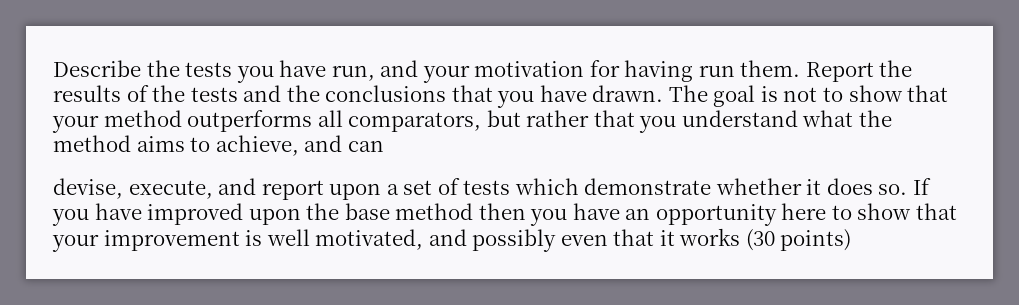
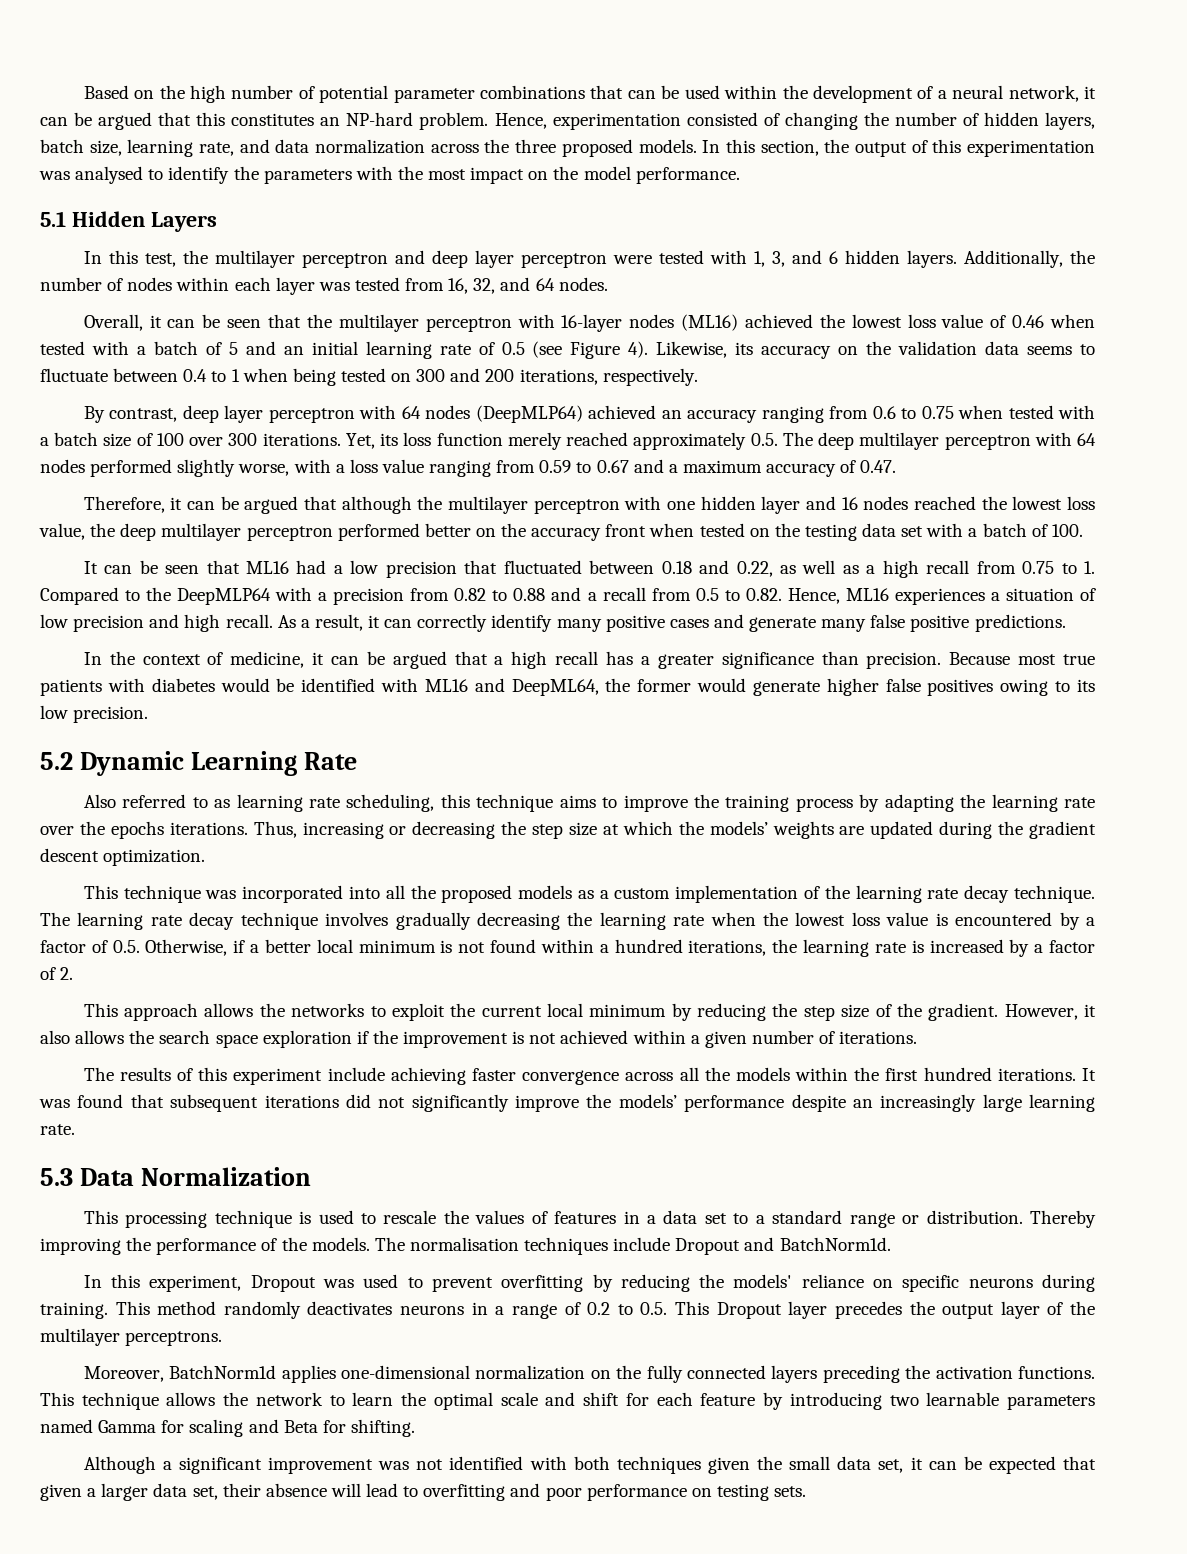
- Describe the tests you have run, and your motivation for having run them. Report the results of the tests and the conclusions that you have drawn. The goal is not to show that your method outperforms all comparators, but rather that you understand what the method aims to achieve, and can
- devise, execute, and report upon a set of tests which demonstrate whether it does so. If you have improved upon the base method then you have an opportunity here to show that your improvement is well motivated, and possibly even that it works (30 points)
+ Based on the high number of potential parameter combinations that can be used within the development of a neural network, it can be argued that this constitutes an NP-hard problem. Hence, experimentation consisted of changing the number of hidden layers, batch size, learning rate, and data normalization across the three proposed models. In this section, the output of this experimentation was analysed to identify the parameters with the most impact on the model performance.
+ 5.1 Hidden Layers
+ In this test, the multilayer perceptron and deep layer perceptron were tested with 1, 3, and 6 hidden layers. Additionally, the number of nodes within each layer was tested from 16, 32, and 64 nodes.
+ Overall, it can be seen that the multilayer perceptron with 16-layer nodes (ML16) achieved the lowest loss value of 0.46 when tested with a batch of 5 and an initial learning rate of 0.5 (see Figure 4). Likewise, its accuracy on the validation data seems to fluctuate between 0.4 to 1 when being tested on 300 and 200 iterations, respectively.
+ By contrast, deep layer perceptron with 64 nodes (DeepMLP64) achieved an accuracy ranging from 0.6 to 0.75 when tested with a batch size of 100 over 300 iterations. Yet, its loss function merely reached approximately 0.5. The deep multilayer perceptron with 64 nodes performed slightly worse, with a loss value ranging from 0.59 to 0.67 and a maximum accuracy of 0.47.
+ Therefore, it can be argued that although the multilayer perceptron with one hidden layer and 16 nodes reached the lowest loss value, the deep multilayer perceptron performed better on the accuracy front when tested on the testing data set with a batch of 100.
+ It can be seen that ML16 had a low precision that fluctuated between 0.18 and 0.22, as well as a high recall from 0.75 to 1. Compared to the DeepMLP64 with a precision from 0.82 to 0.88 and a recall from 0.5 to 0.82. Hence, ML16 experiences a situation of low precision and high recall. As a result, it can correctly identify many positive cases and generate many false positive predictions.
+ In the context of medicine, it can be argued that a high recall has a greater significance than precision. Because most true patients with diabetes would be identified with ML16 and DeepML64, the former would generate higher false positives owing to its low precision.
+ 5.2 Dynamic Learning Rate
+ Also referred to as learning rate scheduling, this technique aims to improve the training process by adapting the learning rate over the epochs iterations. Thus, increasing or decreasing the step size at which the models’ weights are updated during the gradient descent optimization.
+ This technique was incorporated into all the proposed models as a custom implementation of the learning rate decay technique. The learning rate decay technique involves gradually decreasing the learning rate when the lowest loss value is encountered by a factor of 0.5. Otherwise, if a better local minimum is not found within a hundred iterations, the learning rate is increased by a factor of 2.
+ This approach allows the networks to exploit the current local minimum by reducing the step size of the gradient. However, it also allows the search space exploration if the improvement is not achieved within a given number of iterations.
+ The results of this experiment include achieving faster convergence across all the models within the first hundred iterations. It was found that subsequent iterations did not significantly improve the models’ performance despite an increasingly large learning rate.
+ 5.3 Data Normalization
+ This processing technique is used to rescale the values of features in a data set to a standard range or distribution. Thereby improving the performance of the models. The normalisation techniques include Dropout and BatchNorm1d.
+ In this experiment, Dropout was used to prevent overfitting by reducing the models' reliance on specific neurons during training. This method randomly deactivates neurons in a range of 0.2 to 0.5. This Dropout layer precedes the output layer of the multilayer perceptrons.
+ Moreover, BatchNorm1d applies one-dimensional normalization on the fully connected layers preceding the activation functions. This technique allows the network to learn the optimal scale and shift for each feature by introducing two learnable parameters named Gamma for scaling and Beta for shifting.
+ Although a significant improvement was not identified with both techniques given the small data set, it can be expected that given a larger data set, their absence will lead to overfitting and poor performance on testing sets.

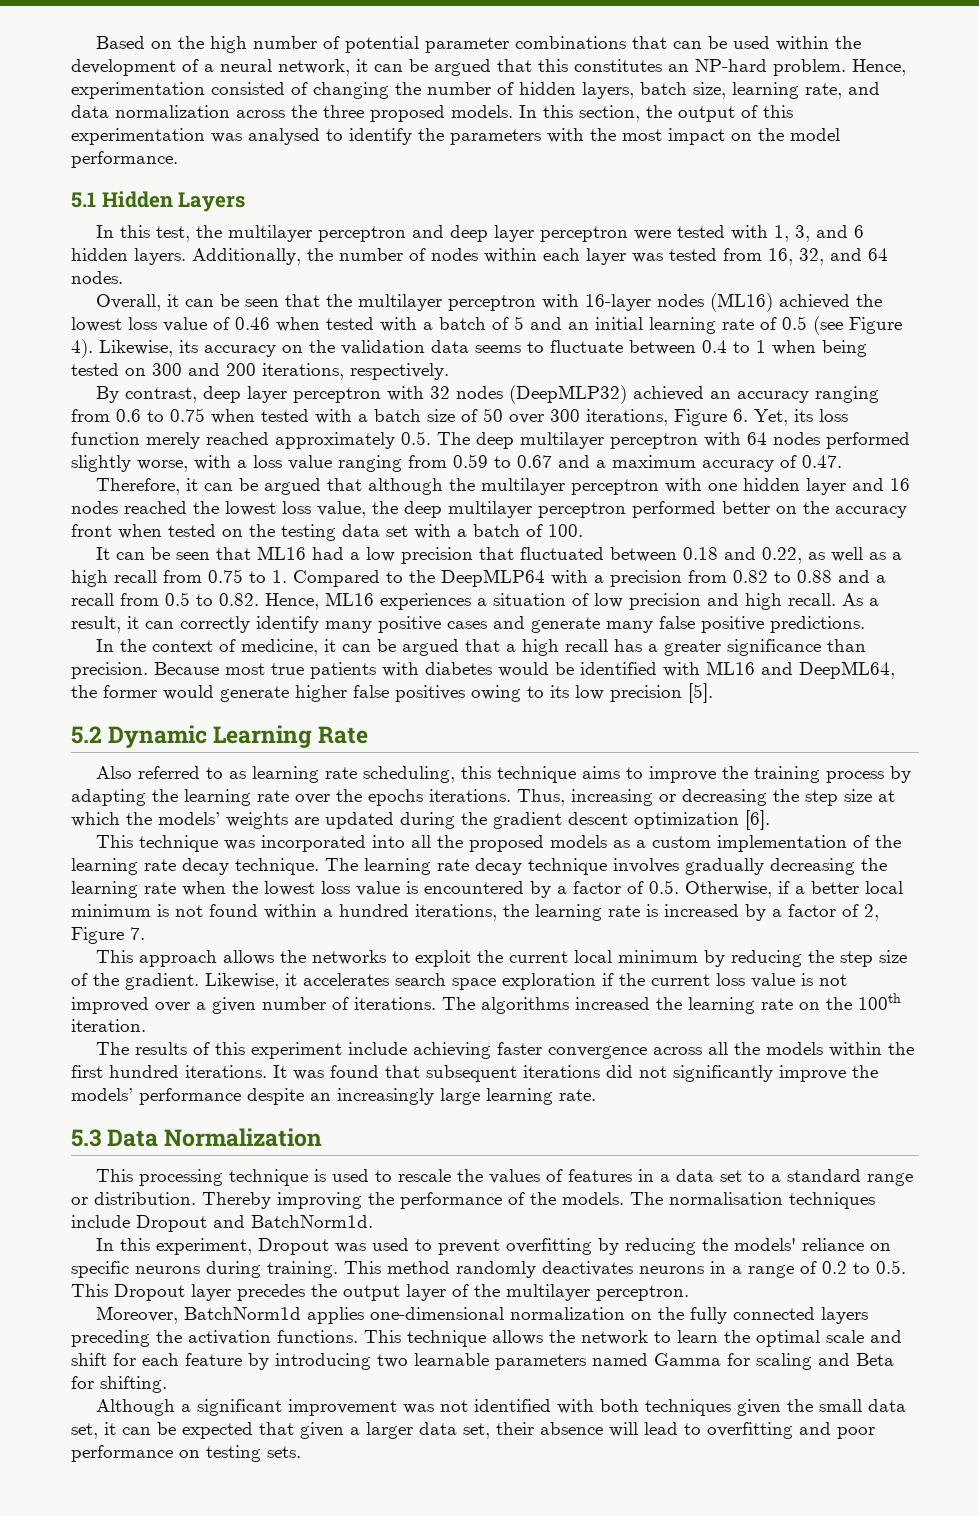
- By contrast, deep layer perceptron with 64 nodes (DeepMLP64) achieved an accuracy ranging from 0.6 to 0.75 when tested with a batch size of 100 over 300 iterations. Yet, its loss function merely reached approximately 0.5. The deep multilayer perceptron with 64 nodes performed slightly worse, with a loss value ranging from 0.59 to 0.67 and a maximum accuracy of 0.47.
+ By contrast, deep layer perceptron with 32 nodes (DeepMLP32) achieved an accuracy ranging from 0.6 to 0.75 when tested with a batch size of 50 over 300 iterations, Figure 6. Yet, its loss function merely reached approximately 0.5. The deep multilayer perceptron with 64 nodes performed slightly worse, with a loss value ranging from 0.59 to 0.67 and a maximum accuracy of 0.47.
- Because most true patients with diabetes would be identified with ML16 and DeepML64, the former would generate higher false positives owing to its low precision.
+ Because most true patients with diabetes would be identified with ML16 and DeepML64, the former would generate higher false positives owing to its low precision [5].
- Thus, increasing or decreasing the step size at which the models’ weights are updated during the gradient descent optimization.
+ Thus, increasing or decreasing the step size at which the models’ weights are updated during the gradient descent optimization [6].
- The learning rate decay technique involves gradually decreasing the learning rate when the lowest loss value is encountered by a factor of 0.5. Otherwise, if a better local minimum is not found within a hundred iterations, the learning rate is increased by a factor of 2.
+ The learning rate decay technique involves gradually decreasing the learning rate when the lowest loss value is encountered by a factor of 0.5. Otherwise, if a better local minimum is not found within a hundred iterations, the learning rate is increased by a factor of 2, Figure 7.
- However, it also allows the search space exploration if the improvement is not achieved within a given number of iterations.
+ Likewise, it accelerates search space exploration if the current loss value is not improved over a given number of iterations. The algorithms increased the learning rate on the 100th iteration.
- This method randomly deactivates neurons in a range of 0.2 to 0.5. This Dropout layer precedes the output layer of the multilayer perceptrons.
+ This method randomly deactivates neurons in a range of 0.2 to 0.5. This Dropout layer precedes the output layer of the multilayer perceptron.

